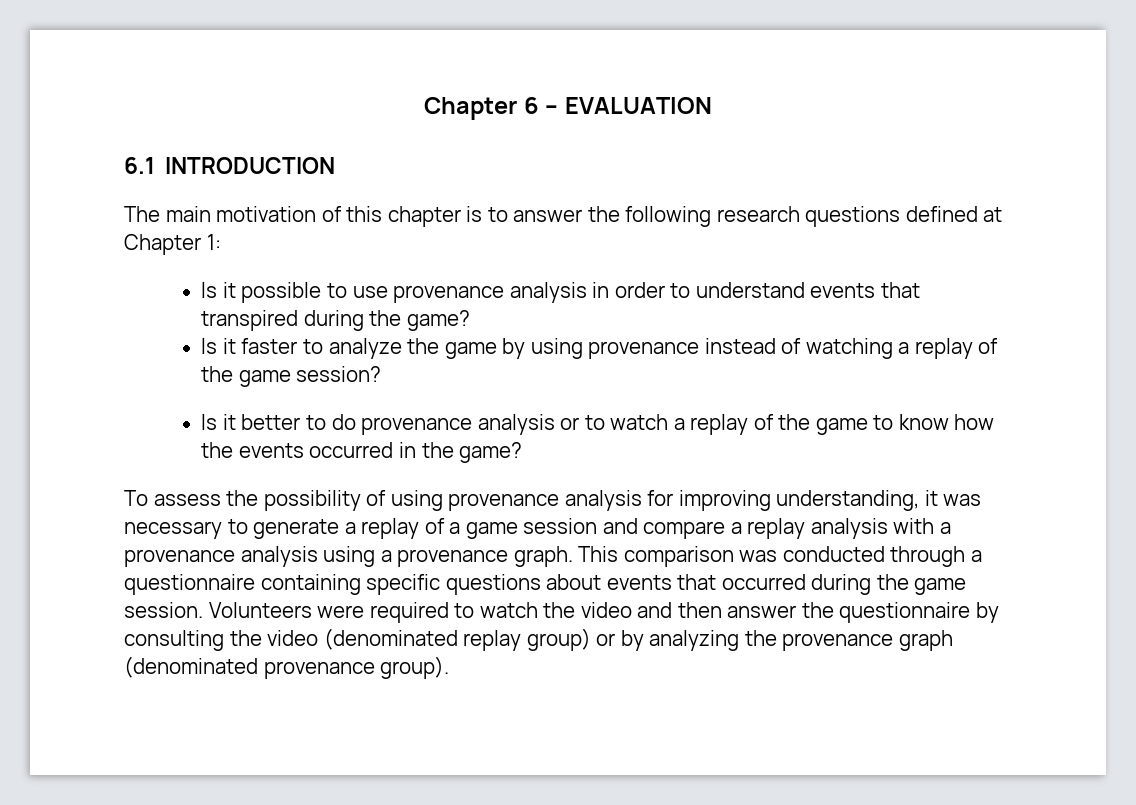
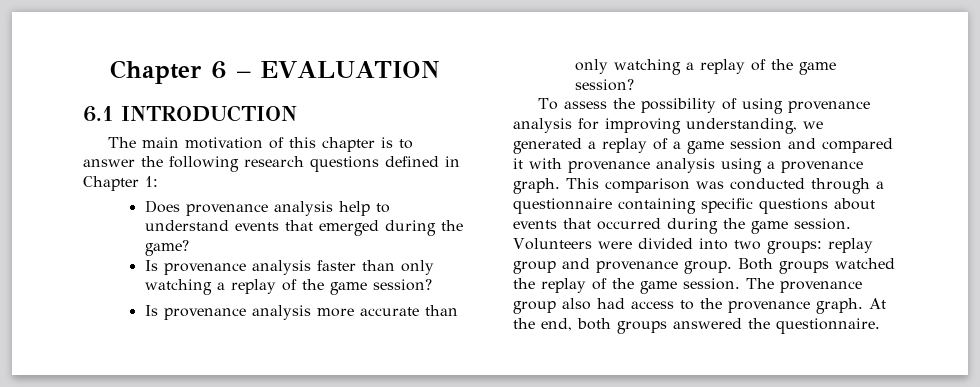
- The main motivation of this chapter is to answer the following research questions defined at Chapter 1:
+ The main motivation of this chapter is to answer the following research questions defined in Chapter 1:
- Is it possible to use provenance analysis in order to understand events that transpired during the game?
+ Does provenance analysis help to understand events that emerged during the game?
- Is it faster to analyze the game by using provenance instead of watching a replay of the game session?
+ Is provenance analysis faster than only watching a replay of the game session?
- Is it better to do provenance analysis or to watch a replay of the game to know how the events occurred in the game?
+ Is provenance analysis more accurate than only watching a replay of the game session?
- To assess the possibility of using provenance analysis for improving understanding, it was necessary to generate a replay of a game session and compare a replay analysis with a provenance analysis using a provenance graph.
+ To assess the possibility of using provenance analysis for improving understanding, we generated a replay of a game session and compared it with provenance analysis using a provenance graph.
- Volunteers were required to watch the video and then answer the questionnaire by consulting the video (denominated replay group) or by analyzing the provenance graph (denominated provenance group).
+ Volunteers were divided into two groups: replay group and provenance group. Both groups watched the replay of the game session. The provenance group also had access to the provenance graph. At the end, both groups answered the questionnaire.

